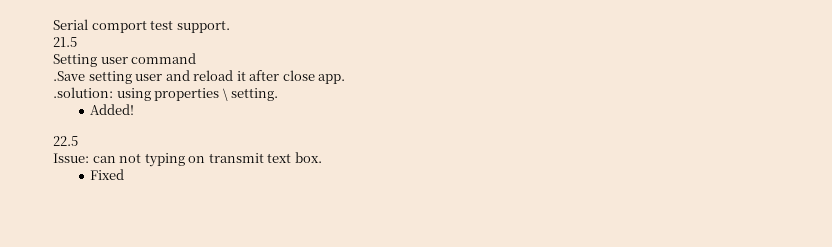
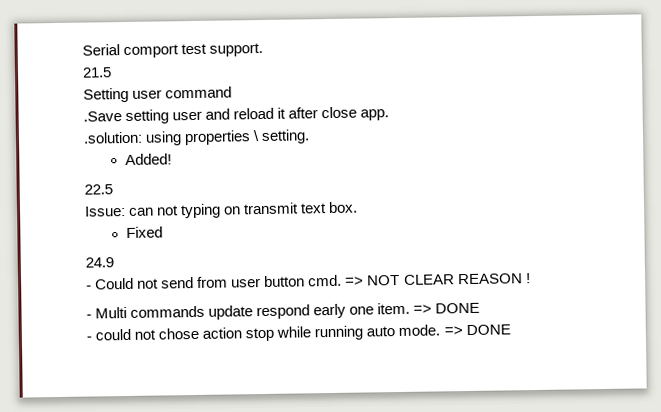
+ 24.9
+ - Could not send from user button cmd. => NOT CLEAR REASON !
+ - Multi commands update respond early one item. => DONE
+ - could not chose action stop while running auto mode. => DONE

